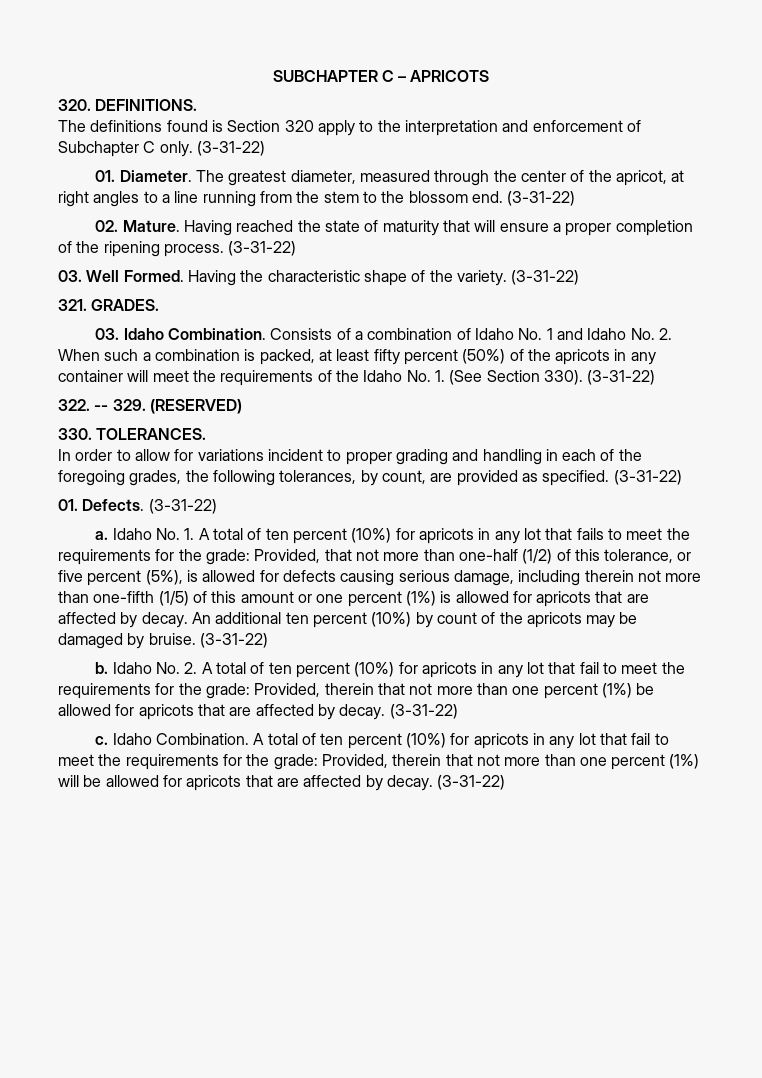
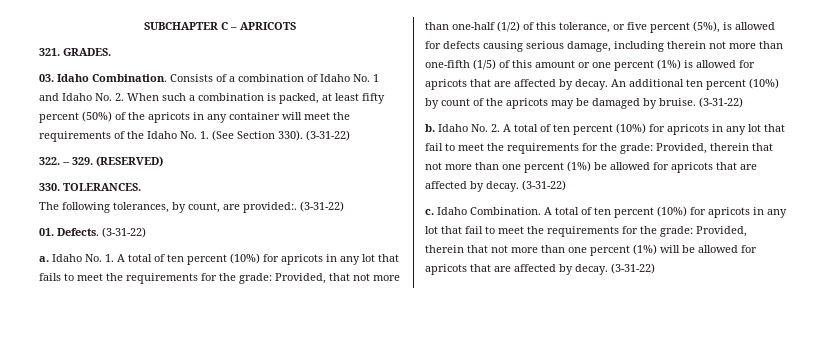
- 320. DEFINITIONS.
- The definitions found is Section 320 apply to the interpretation and enforcement of Subchapter C only. (3-31-22)
- 01. Diameter. The greatest diameter, measured through the center of the apricot, at right angles to a line running from the stem to the blossom end. (3-31-22)
- 02. Mature. Having reached the state of maturity that will ensure a proper completion of the ripening process. (3-31-22)
- 03. Well Formed. Having the characteristic shape of the variety. (3-31-22)
- In order to allow for variations incident to proper grading and handling in each of the foregoing grades, the following tolerances, by count, are provided as specified.
+ The following tolerances, by count, are provided:.

